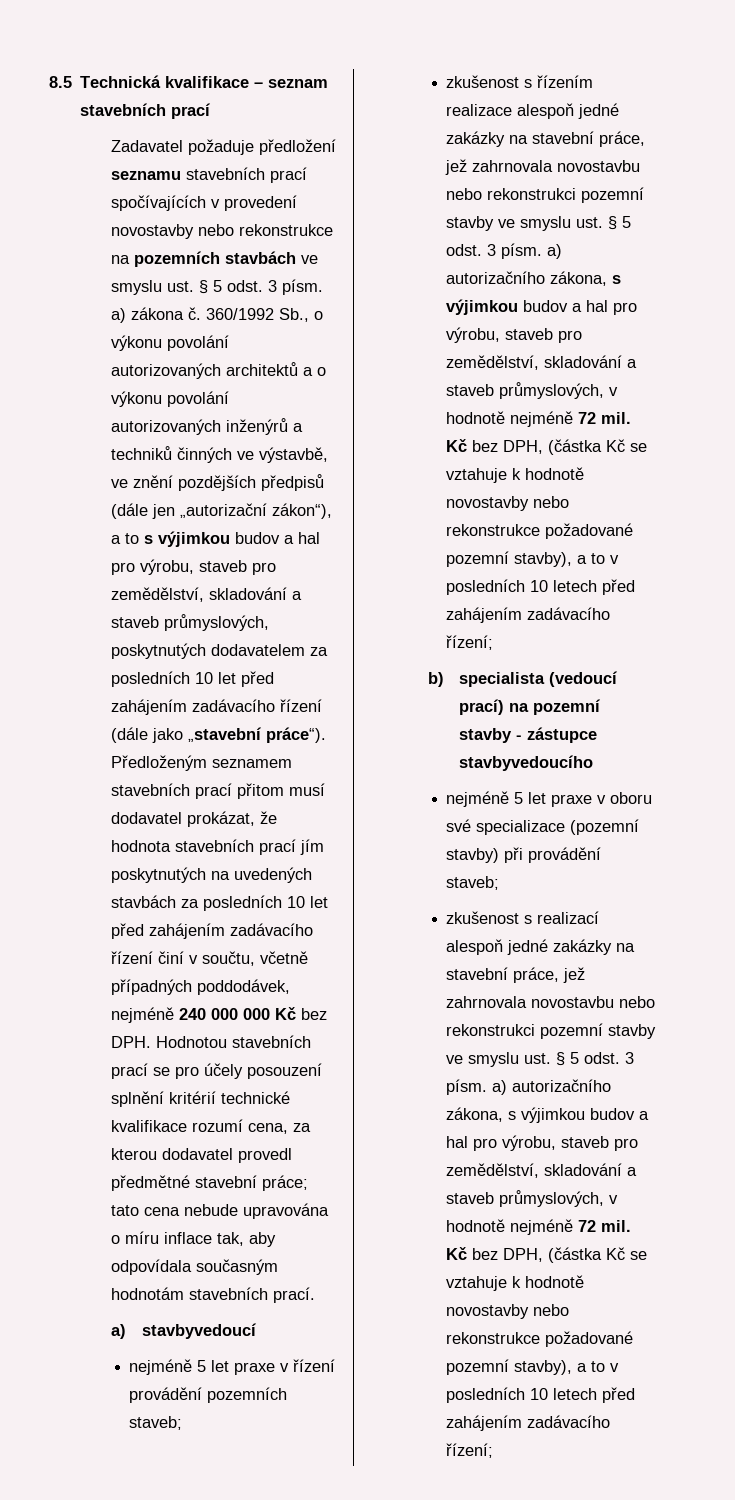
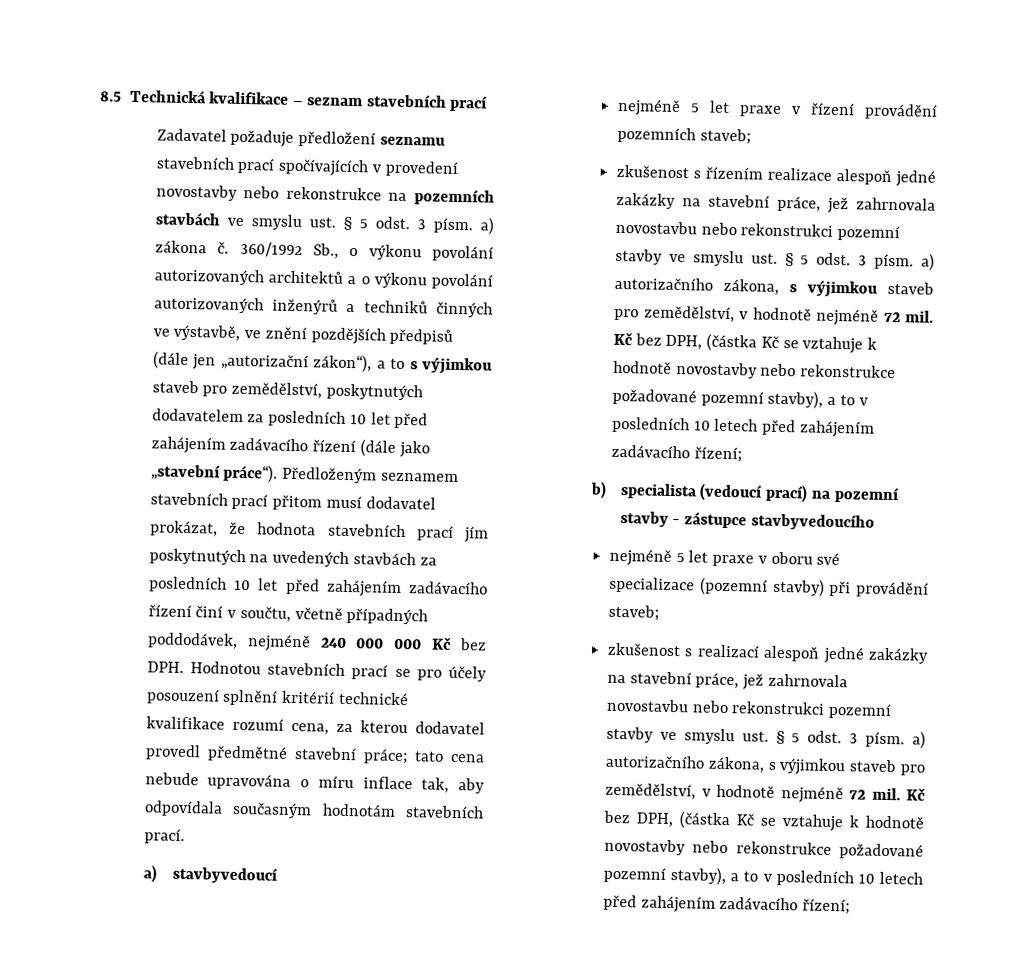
- 360/1992 Sb., o výkonu povolání autorizovaných architektů a o výkonu povolání autorizovaných inženýrů a techniků činných ve výstavbě, ve znění pozdějších předpisů (dále jen „autorizační zákon“), a to s výjimkou budov a hal pro výrobu, staveb pro zemědělství, skladování a staveb průmyslových, poskytnutých dodavatelem za posledních 10 let před zahájením zadávacího řízení (dále jako „stavební práce“).
+ 360/1992 Sb., o výkonu povolání autorizovaných architektů a o výkonu povolání autorizovaných inženýrů a techniků činných ve výstavbě, ve znění pozdějších předpisů (dále jen „autorizační zákon“), a to s výjimkou staveb pro zemědělství, poskytnutých dodavatelem za posledních 10 let před zahájením zadávacího řízení (dále jako „stavební práce“).
- zkušenost s řízením realizace alespoň jedné zakázky na stavební práce, jež zahrnovala novostavbu nebo rekonstrukci pozemní stavby ve smyslu ust. § 5 odst. 3 písm. a) autorizačního zákona, s výjimkou budov a hal pro výrobu, staveb pro zemědělství, skladování a staveb průmyslových, v hodnotě nejméně 72 mil.
+ zkušenost s řízením realizace alespoň jedné zakázky na stavební práce, jež zahrnovala novostavbu nebo rekonstrukci pozemní stavby ve smyslu ust. § 5 odst. 3 písm. a) autorizačního zákona, s výjimkou staveb pro zemědělství, v hodnotě nejméně 72 mil.
- zkušenost s realizací alespoň jedné zakázky na stavební práce, jež zahrnovala novostavbu nebo rekonstrukci pozemní stavby ve smyslu ust. § 5 odst. 3 písm. a) autorizačního zákona, s výjimkou budov a hal pro výrobu, staveb pro zemědělství, skladování a staveb průmyslových, v hodnotě nejméně 72 mil.
+ zkušenost s realizací alespoň jedné zakázky na stavební práce, jež zahrnovala novostavbu nebo rekonstrukci pozemní stavby ve smyslu ust. § 5 odst. 3 písm. a) autorizačního zákona, s výjimkou staveb pro zemědělství, v hodnotě nejméně 72 mil.

